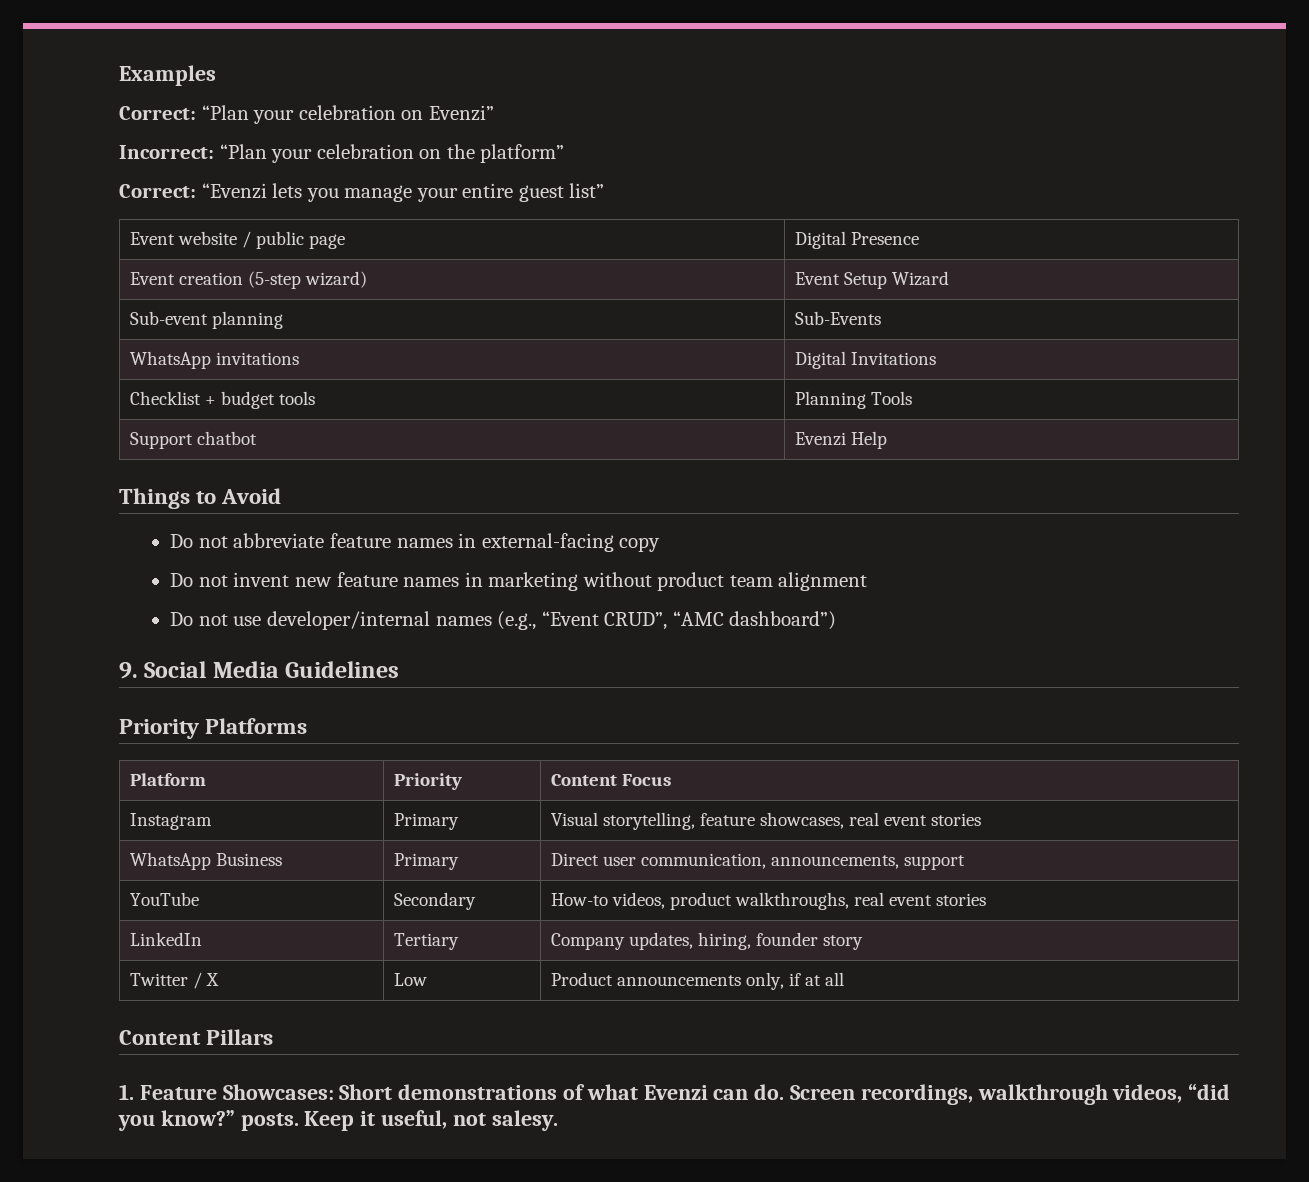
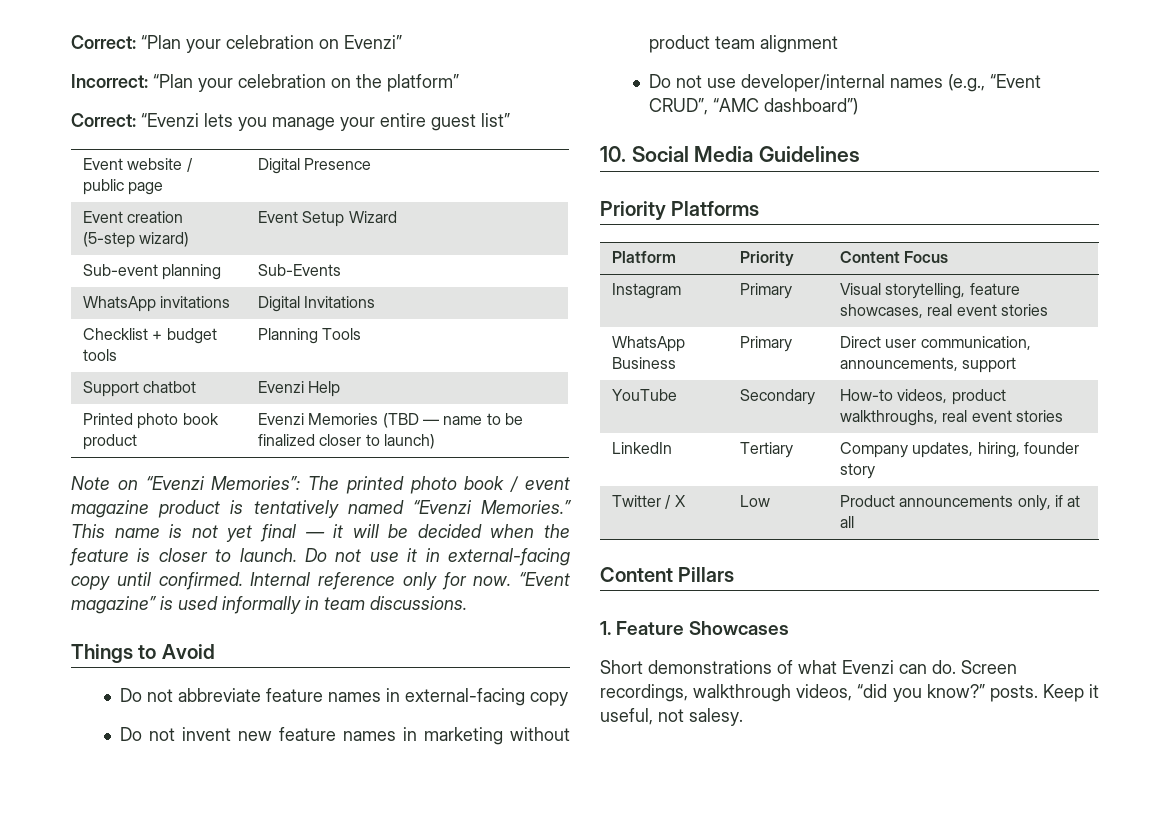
- Examples
+ Printed photo book product | Evenzi Memories (TBD — name to be finalized closer to launch)
+ Note on “Evenzi Memories”: The printed photo book / event magazine product is tentatively named “Evenzi Memories.” This name is not yet final — it will be decided when the feature is closer to launch. Do not use it in external-facing copy until confirmed. Internal reference only for now. “Event magazine” is used informally in team discussions.
- 9. Social Media Guidelines
+ 10. Social Media Guidelines
- 1. Feature Showcases: Short demonstrations of what Evenzi can do.
+ 1. Feature Showcases
+ Short demonstrations of what Evenzi can do.

